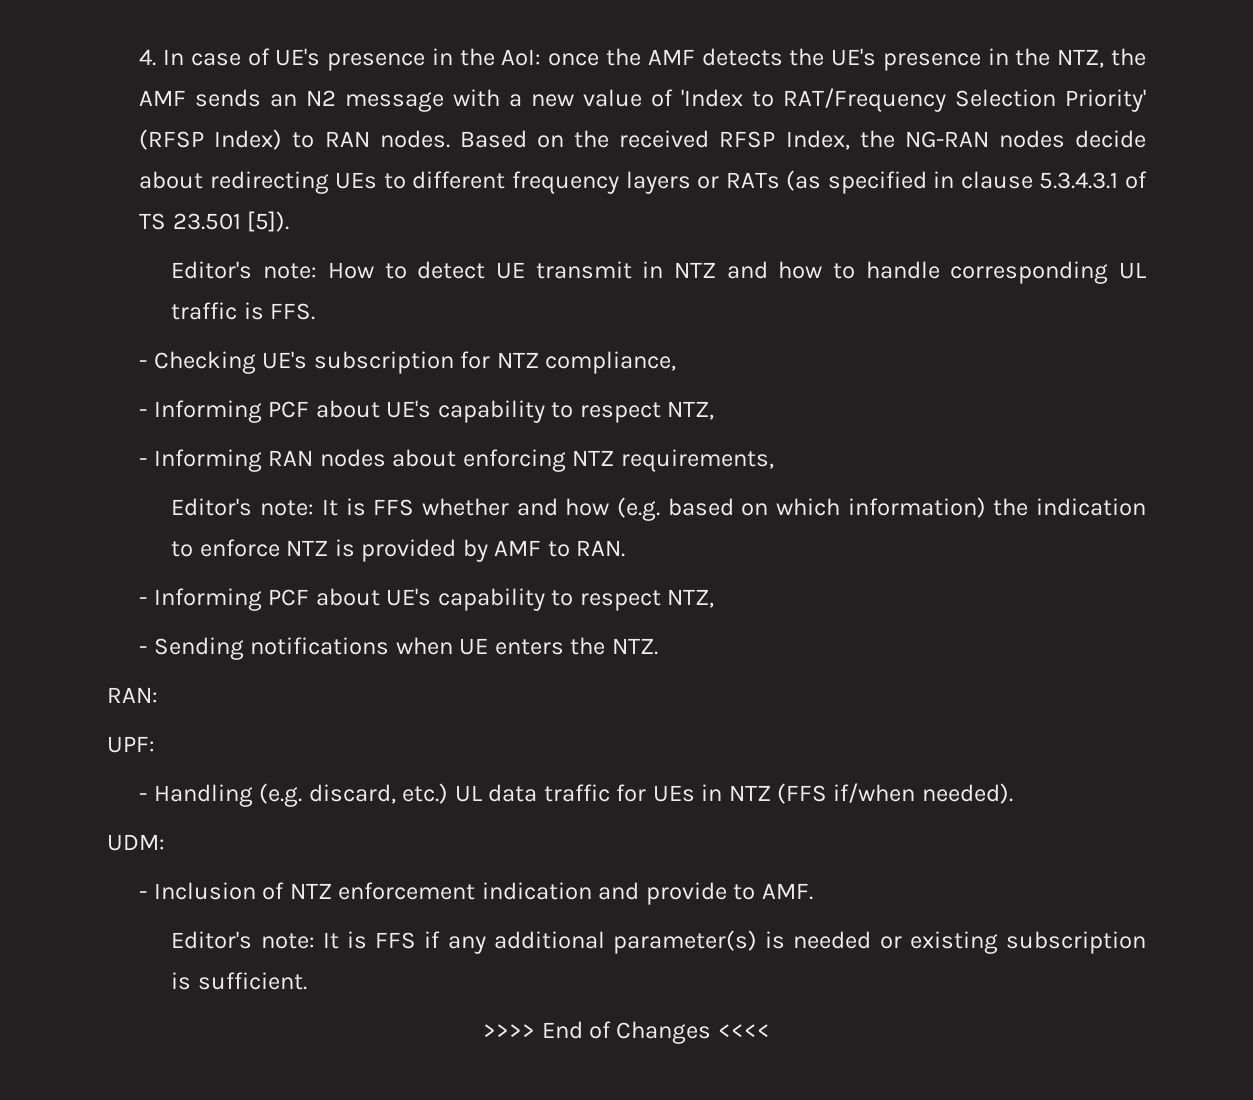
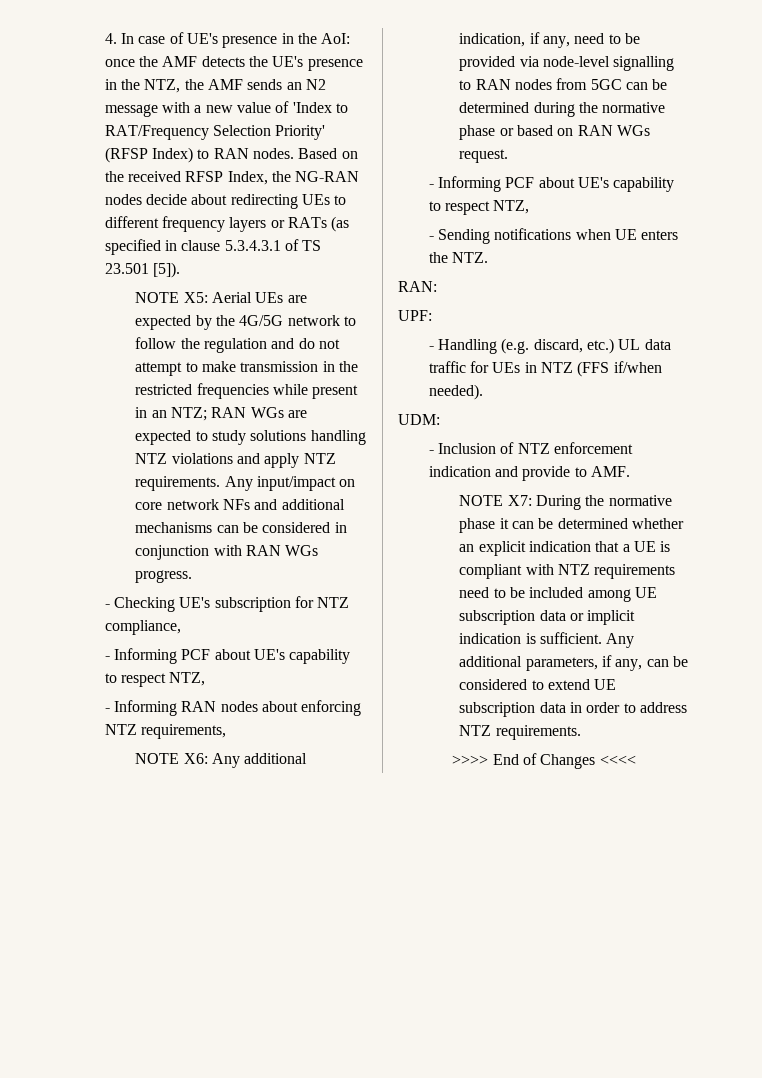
- Editor's note: How to detect UE transmit in NTZ and how to handle corresponding UL traffic is FFS.
+ NOTE X5: Aerial UEs are expected by the 4G/5G network to follow the regulation and do not attempt to make transmission in the restricted frequencies while present in an NTZ; RAN WGs are expected to study solutions handling NTZ violations and apply NTZ requirements. Any input/impact on core network NFs and additional mechanisms can be considered in conjunction with RAN WGs progress.
- Editor's note: It is FFS whether and how (e.g. based on which information) the indication to enforce NTZ is provided by AMF to RAN.
+ NOTE X6: Any additional indication, if any, need to be provided via node-level signalling to RAN nodes from 5GC can be determined during the normative phase or based on RAN WGs request.
- Editor's note: It is FFS if any additional parameter(s) is needed or existing subscription is sufficient.
+ NOTE X7: During the normative phase it can be determined whether an explicit indication that a UE is compliant with NTZ requirements need to be included among UE subscription data or implicit indication is sufficient. Any additional parameters, if any, can be considered to extend UE subscription data in order to address NTZ requirements.

